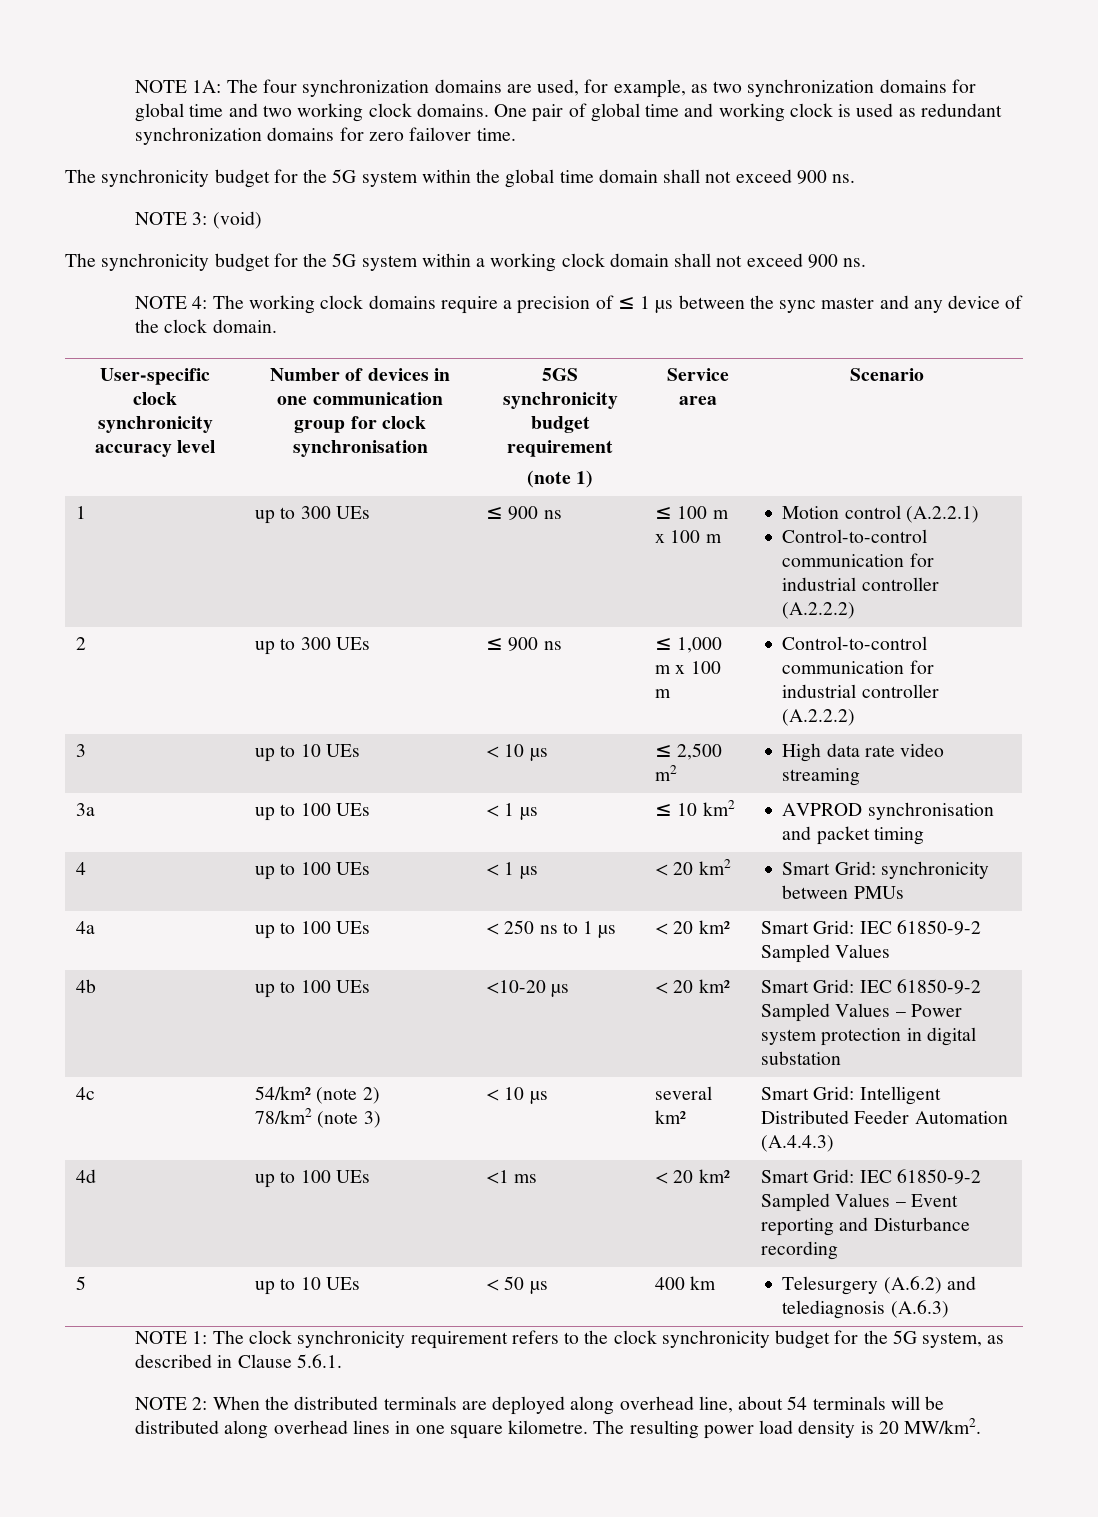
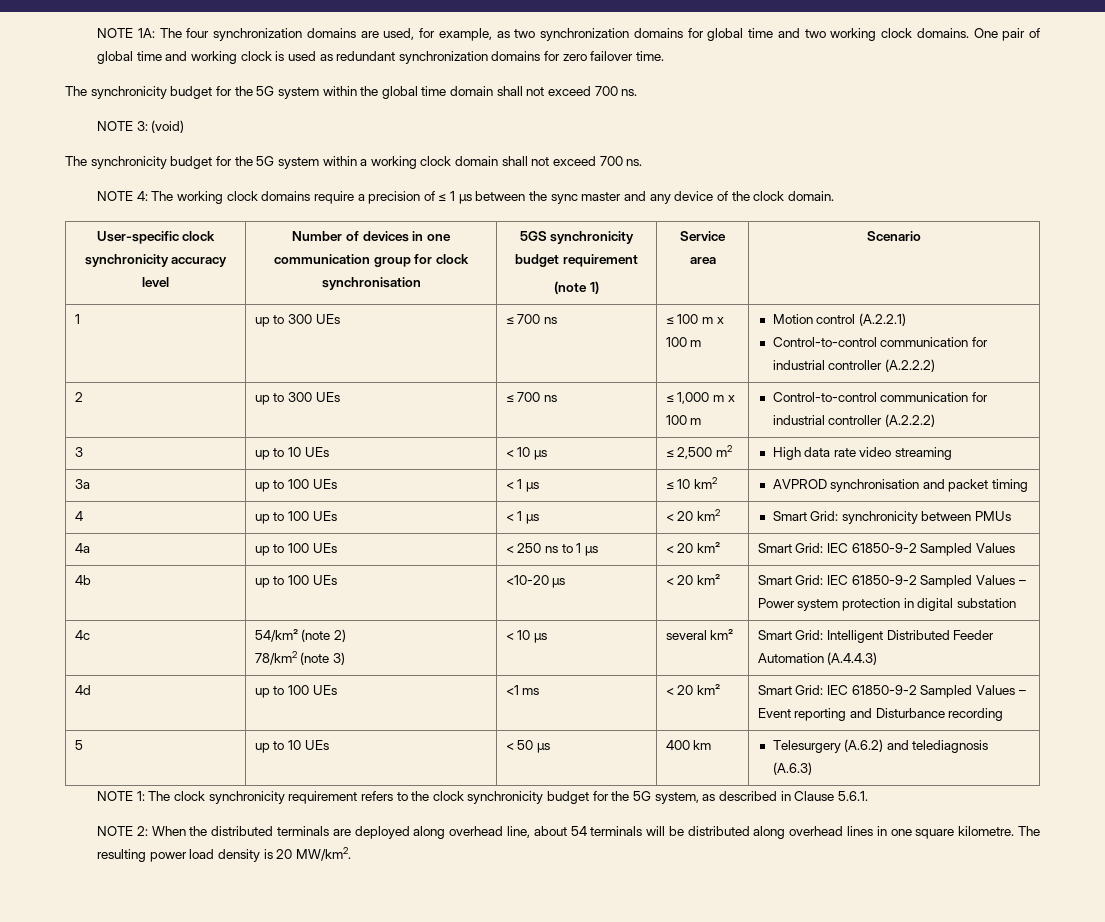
- The synchronicity budget for the 5G system within the global time domain shall not exceed 900 ns.
+ The synchronicity budget for the 5G system within the global time domain shall not exceed 700 ns.
- The synchronicity budget for the 5G system within a working clock domain shall not exceed 900 ns.
+ The synchronicity budget for the 5G system within a working clock domain shall not exceed 700 ns.
- 1 | up to 300 UEs | ≤ 900 ns | ≤ 100 m x 100 m | Motion control (A.2.2.1)
+ 1 | up to 300 UEs | ≤ 700 ns | ≤ 100 m x 100 m | Motion control (A.2.2.1)
- 2 | up to 300 UEs | ≤ 900 ns | ≤ 1,000 m x 100 m | Control-to-control communication for industrial controller (A.2.2.2)
+ 2 | up to 300 UEs | ≤ 700 ns | ≤ 1,000 m x 100 m | Control-to-control communication for industrial controller (A.2.2.2)

